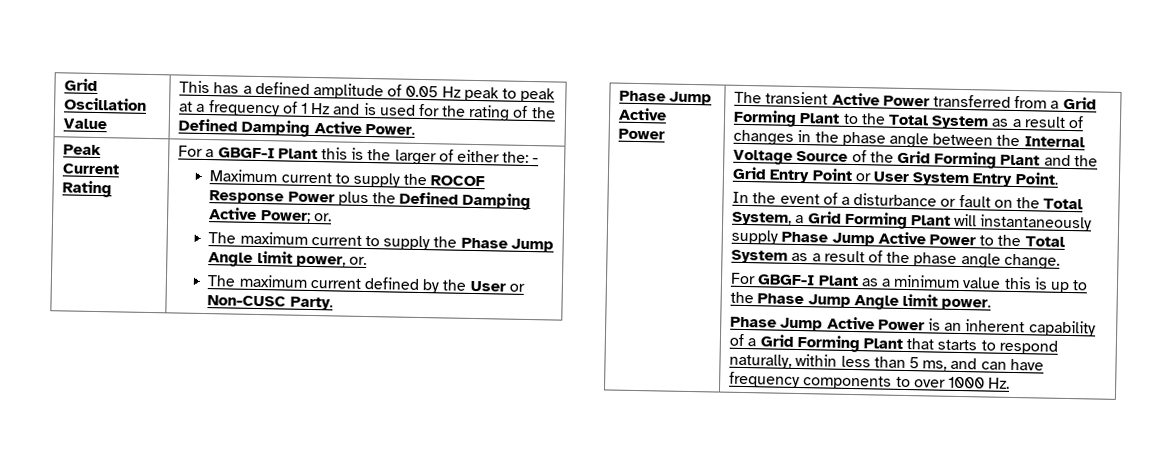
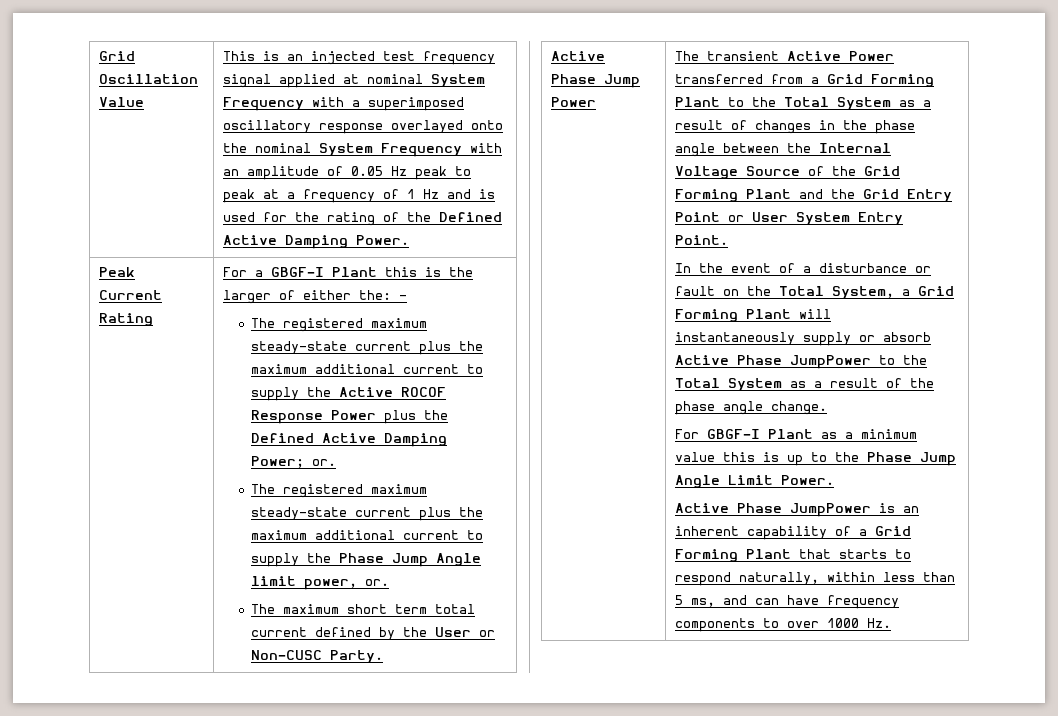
- This has a defined amplitude of 0.05 Hz peak to peak at a frequency of 1 Hz and is used for the rating of the Defined Damping Active Power.
+ This is an injected test frequency signal applied at nominal System Frequency with a superimposed oscillatory response overlayed onto the nominal System Frequency with an amplitude of 0.05 Hz peak to peak at a frequency of 1 Hz and is used for the rating of the Defined Active Damping Power.
- Maximum current to supply the ROCOF Response Power plus the Defined Damping Active Power; or.
+ The registered maximum steady-state current plus the maximum additional current to supply the Active ROCOF Response Power plus the Defined Active Damping Power; or.
- The maximum current to supply the Phase Jump Angle limit power, or.
+ The registered maximum steady-state current plus the maximum additional current to supply the Phase Jump Angle limit power, or.
- The maximum current defined by the User or Non-CUSC Party.
- Phase Jump Active Power
+ The maximum short term total current defined by the User or Non-CUSC Party.
+ Active Phase Jump Power
- In the event of a disturbance or fault on the Total System, a Grid Forming Plant will instantaneously supply Phase Jump Active Power to the Total System as a result of the phase angle change.
+ In the event of a disturbance or fault on the Total System, a Grid Forming Plant will instantaneously supply or absorb Active Phase JumpPower to the Total System as a result of the phase angle change.
- For GBGF-I Plant as a minimum value this is up to the Phase Jump Angle limit power.
- Phase Jump Active Power is an inherent capability of a Grid Forming Plant that starts to respond naturally, within less than 5 ms, and can have frequency components to over 1000 Hz.
+ For GBGF-I Plant as a minimum value this is up to the Phase Jump Angle Limit Power.
+ Active Phase JumpPower is an inherent capability of a Grid Forming Plant that starts to respond naturally, within less than 5 ms, and can have frequency components to over 1000 Hz.

